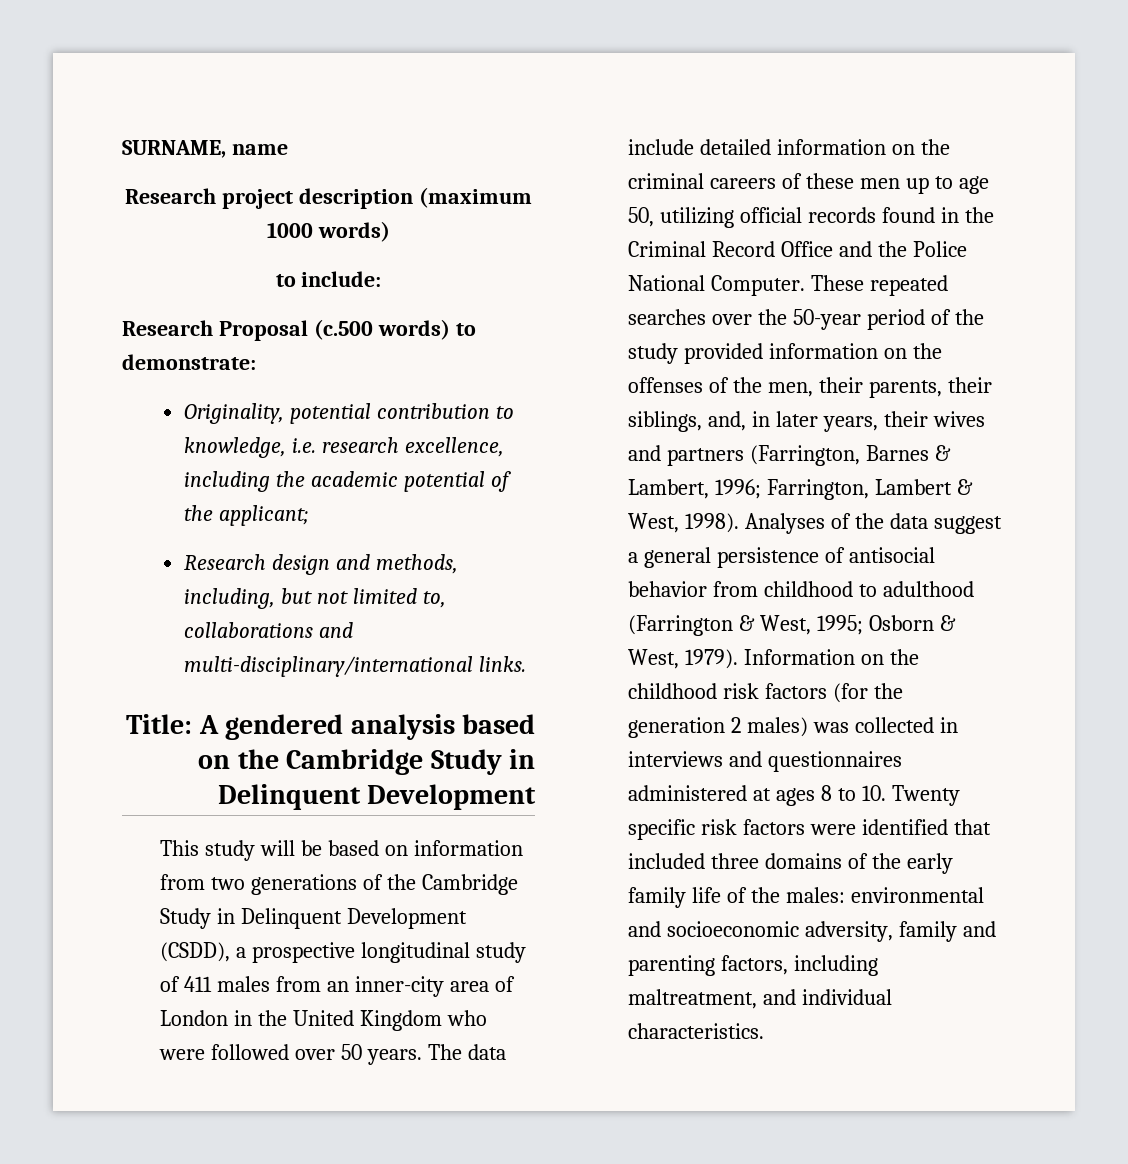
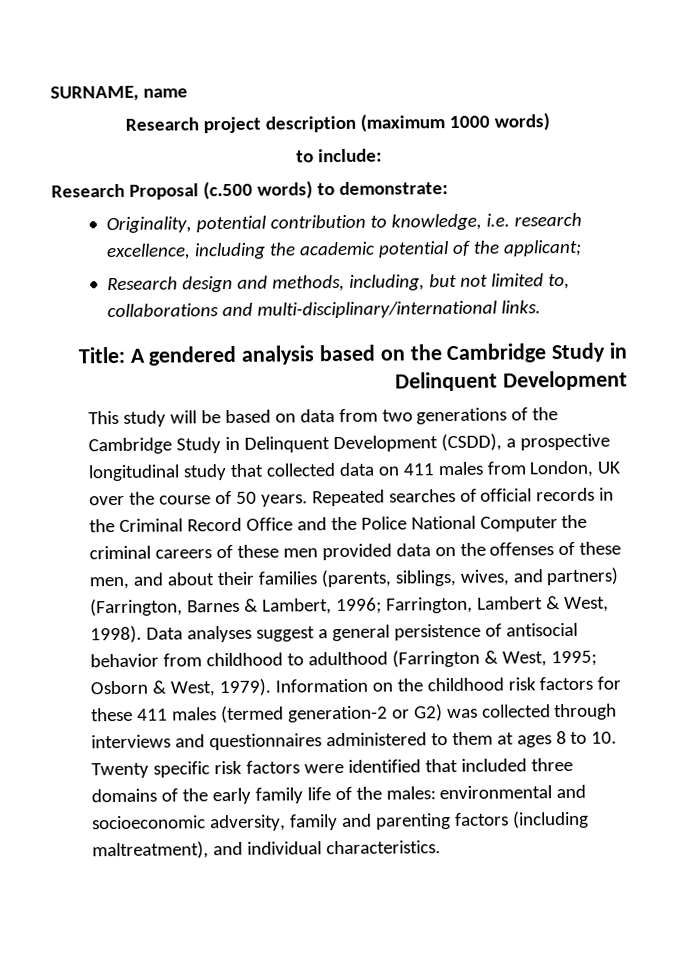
- This study will be based on information from two generations of the Cambridge Study in Delinquent Development (CSDD), a prospective longitudinal study of 411 males from an inner-city area of London in the United Kingdom who were followed over 50 years. The data include detailed information on the criminal careers of these men up to age 50, utilizing official records found in the Criminal Record Office and the Police National Computer. These repeated searches over the 50-year period of the study provided information on the offenses of the men, their parents, their siblings, and, in later years, their wives and partners (Farrington, Barnes & Lambert, 1996; Farrington, Lambert & West, 1998).
+ This study will be based on data from two generations of the Cambridge Study in Delinquent Development (CSDD), a prospective longitudinal study that collected data on 411 males from London, UK over the course of 50 years. Repeated searches of official records in the Criminal Record Office and the Police National Computer the criminal careers of these men provided data on the offenses of these men, and about their families (parents, siblings, wives, and partners) (Farrington, Barnes & Lambert, 1996; Farrington, Lambert & West, 1998).
- Analyses of the data suggest a general persistence of antisocial behavior from childhood to adulthood (Farrington & West, 1995; Osborn & West, 1979).
+ Data analyses suggest a general persistence of antisocial behavior from childhood to adulthood (Farrington & West, 1995; Osborn & West, 1979).
- Information on the childhood risk factors (for the generation 2 males) was collected in interviews and questionnaires administered at ages 8 to 10. Twenty specific risk factors were identified that included three domains of the early family life of the males: environmental and socioeconomic adversity, family and parenting factors, including maltreatment, and individual characteristics.
+ Information on the childhood risk factors for these 411 males (termed generation-2 or G2) was collected through interviews and questionnaires administered to them at ages 8 to 10. Twenty specific risk factors were identified that included three domains of the early family life of the males: environmental and socioeconomic adversity, family and parenting factors (including maltreatment), and individual characteristics.

